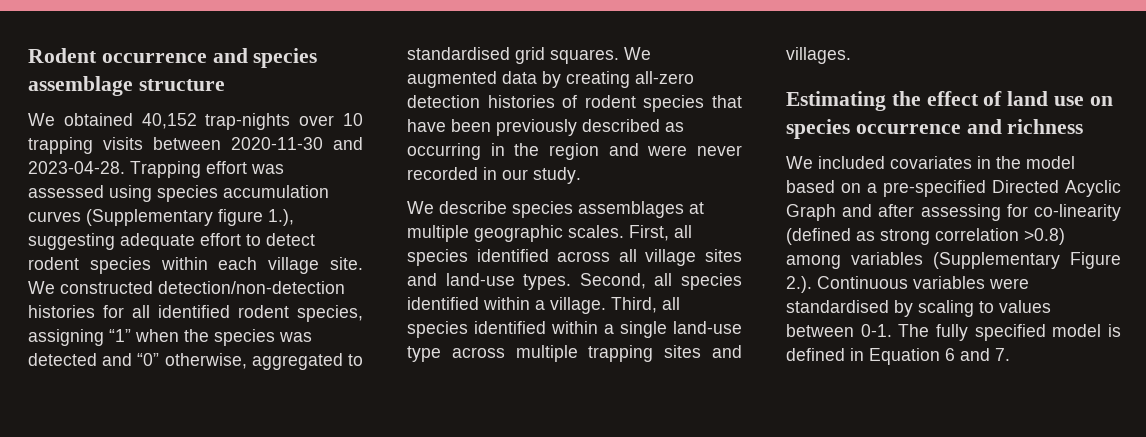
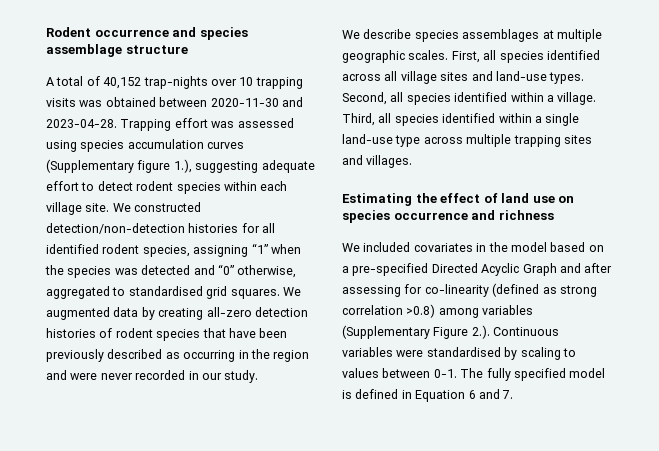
- We obtained 40,152 trap-nights over 10 trapping visits between 2020-11-30 and 2023-04-28.
+ A total of 40,152 trap-nights over 10 trapping visits was obtained between 2020-11-30 and 2023-04-28.

